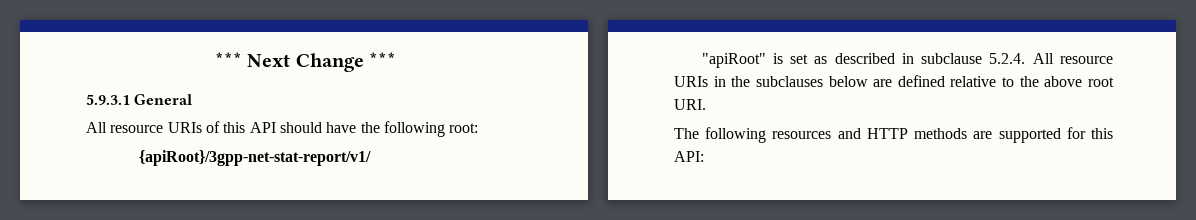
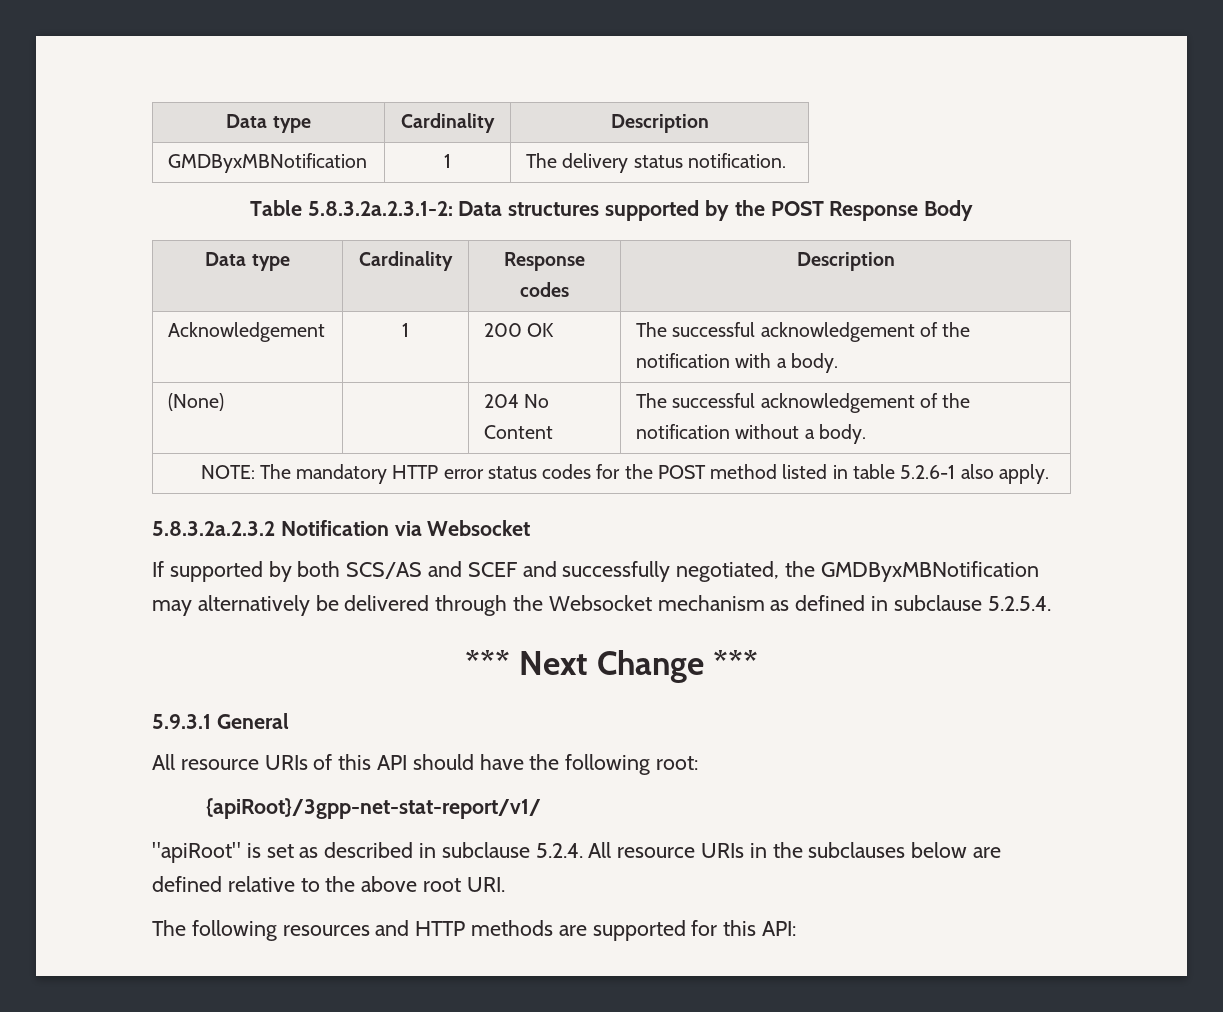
+ Data type | Cardinality | Description
+ GMDByxMBNotification | 1 | The delivery status notification.
+ Table 5.8.3.2a.2.3.1-2: Data structures supported by the POST Response Body
+ Data type | Cardinality | Response codes | Description
+ Acknowledgement | 1 | 200 OK | The successful acknowledgement of the notification with a body.
+ (None) | | 204 No Content | The successful acknowledgement of the notification without a body.
+ NOTE: The mandatory HTTP error status codes for the POST method listed in table 5.2.6-1 also apply.
+ 5.8.3.2a.2.3.2 Notification via Websocket
+ If supported by both SCS/AS and SCEF and successfully negotiated, the GMDByxMBNotification may alternatively be delivered through the Websocket mechanism as defined in subclause 5.2.5.4.

